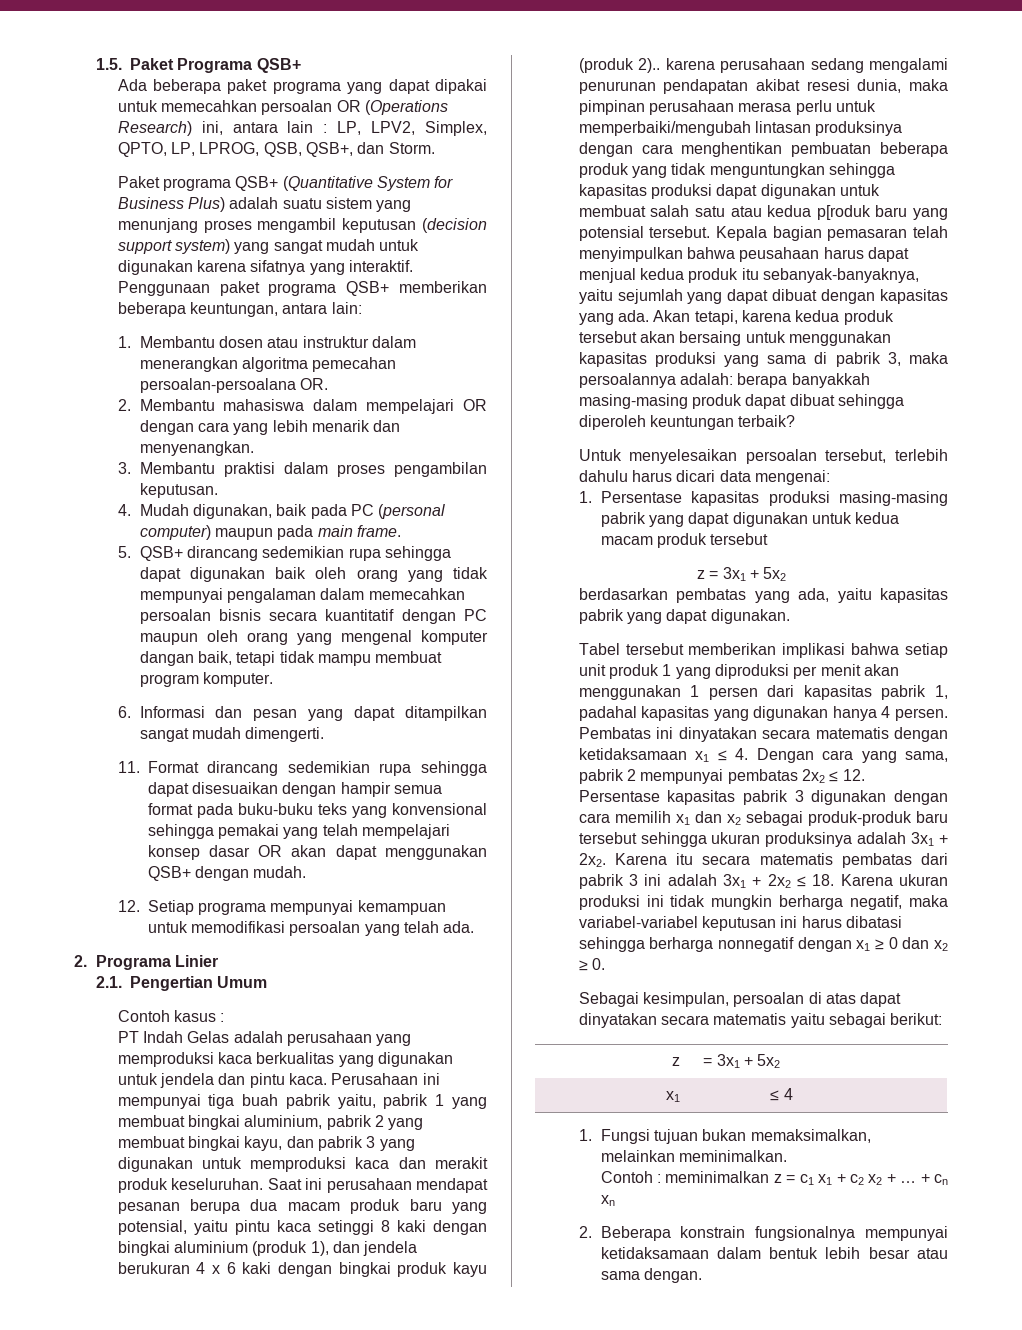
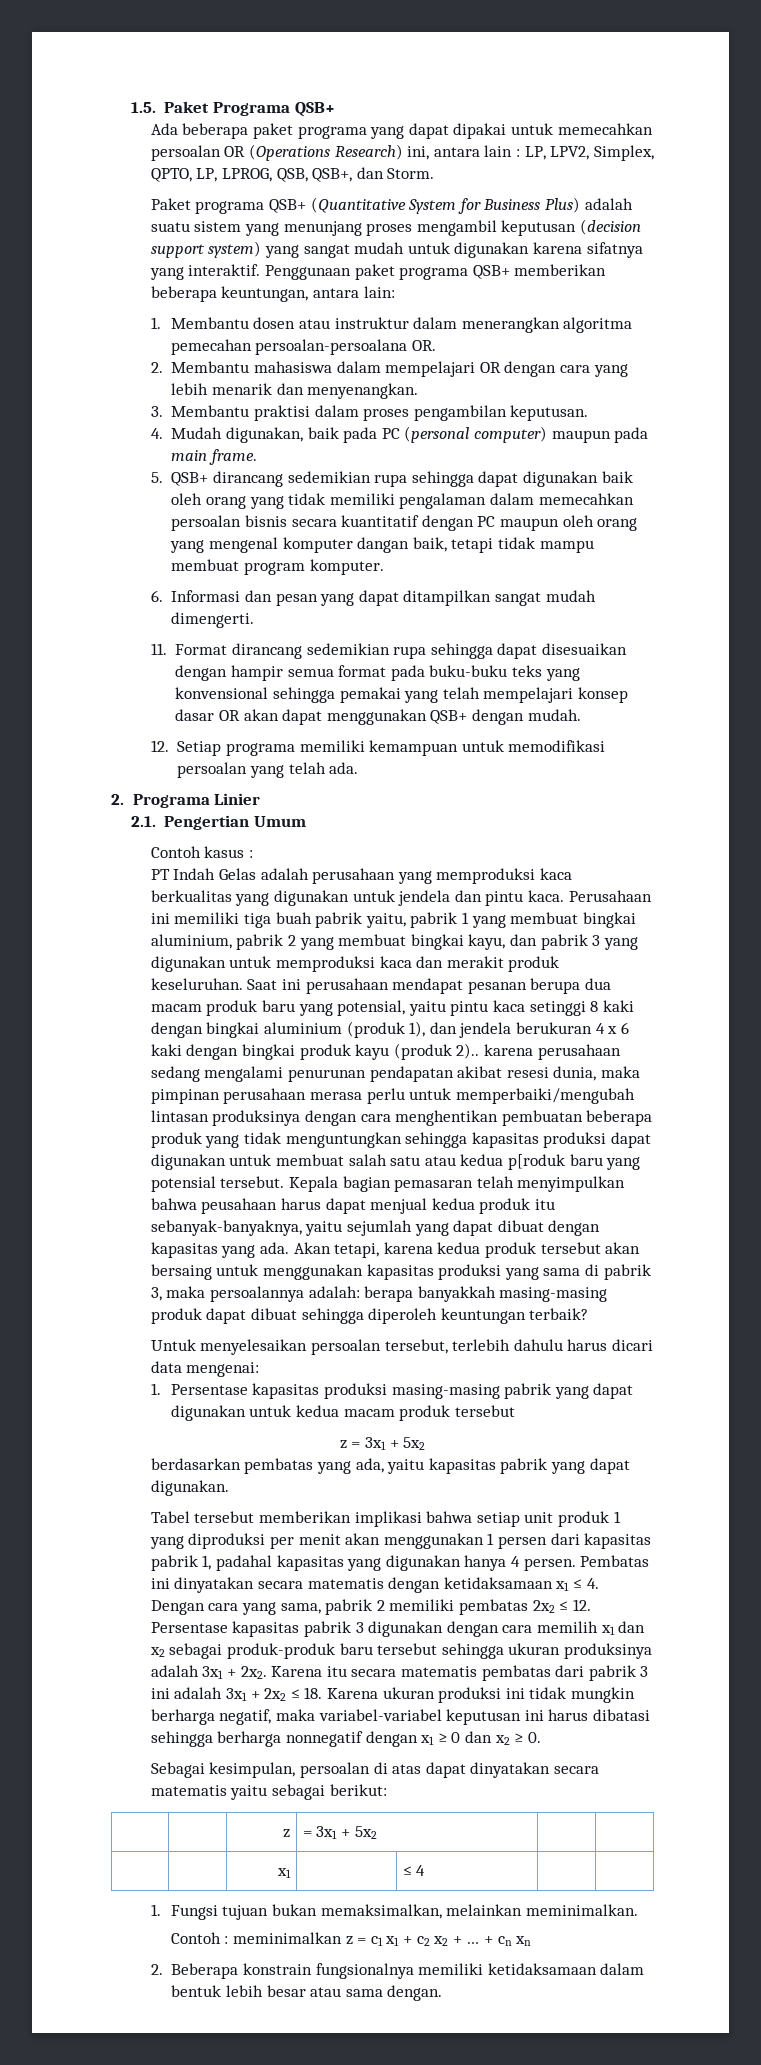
- 5. QSB+ dirancang sedemikian rupa sehingga dapat digunakan baik oleh orang yang tidak mempunyai pengalaman dalam memecahkan persoalan bisnis secara kuantitatif dengan PC maupun oleh orang yang mengenal komputer dangan baik, tetapi tidak mampu membuat program komputer.
+ 5. QSB+ dirancang sedemikian rupa sehingga dapat digunakan baik oleh orang yang tidak memiliki pengalaman dalam memecahkan persoalan bisnis secara kuantitatif dengan PC maupun oleh orang yang mengenal komputer dangan baik, tetapi tidak mampu membuat program komputer.
- 12. Setiap programa mempunyai kemampuan untuk memodifikasi persoalan yang telah ada.
+ 12. Setiap programa memiliki kemampuan untuk memodifikasi persoalan yang telah ada.
- Perusahaan ini mempunyai tiga buah pabrik yaitu, pabrik 1 yang membuat bingkai aluminium, pabrik 2 yang membuat bingkai kayu, dan pabrik 3 yang digunakan untuk memproduksi kaca dan merakit produk keseluruhan.
+ Perusahaan ini memiliki tiga buah pabrik yaitu, pabrik 1 yang membuat bingkai aluminium, pabrik 2 yang membuat bingkai kayu, dan pabrik 3 yang digunakan untuk memproduksi kaca dan merakit produk keseluruhan.
- Pembatas ini dinyatakan secara matematis dengan ketidaksamaan x1 ≤ 4. Dengan cara yang sama, pabrik 2 mempunyai pembatas 2x2 ≤ 12. Persentase kapasitas pabrik 3 digunakan dengan cara memilih x1 dan x2 sebagai produk-produk baru tersebut sehingga ukuran produksinya adalah 3x1 + 2x2.
+ Pembatas ini dinyatakan secara matematis dengan ketidaksamaan x1 ≤ 4. Dengan cara yang sama, pabrik 2 memiliki pembatas 2x2 ≤ 12. Persentase kapasitas pabrik 3 digunakan dengan cara memilih x1 dan x2 sebagai produk-produk baru tersebut sehingga ukuran produksinya adalah 3x1 + 2x2.
- 2. Beberapa konstrain fungsionalnya mempunyai ketidaksamaan dalam bentuk lebih besar atau sama dengan.
+ 2. Beberapa konstrain fungsionalnya memiliki ketidaksamaan dalam bentuk lebih besar atau sama dengan.

